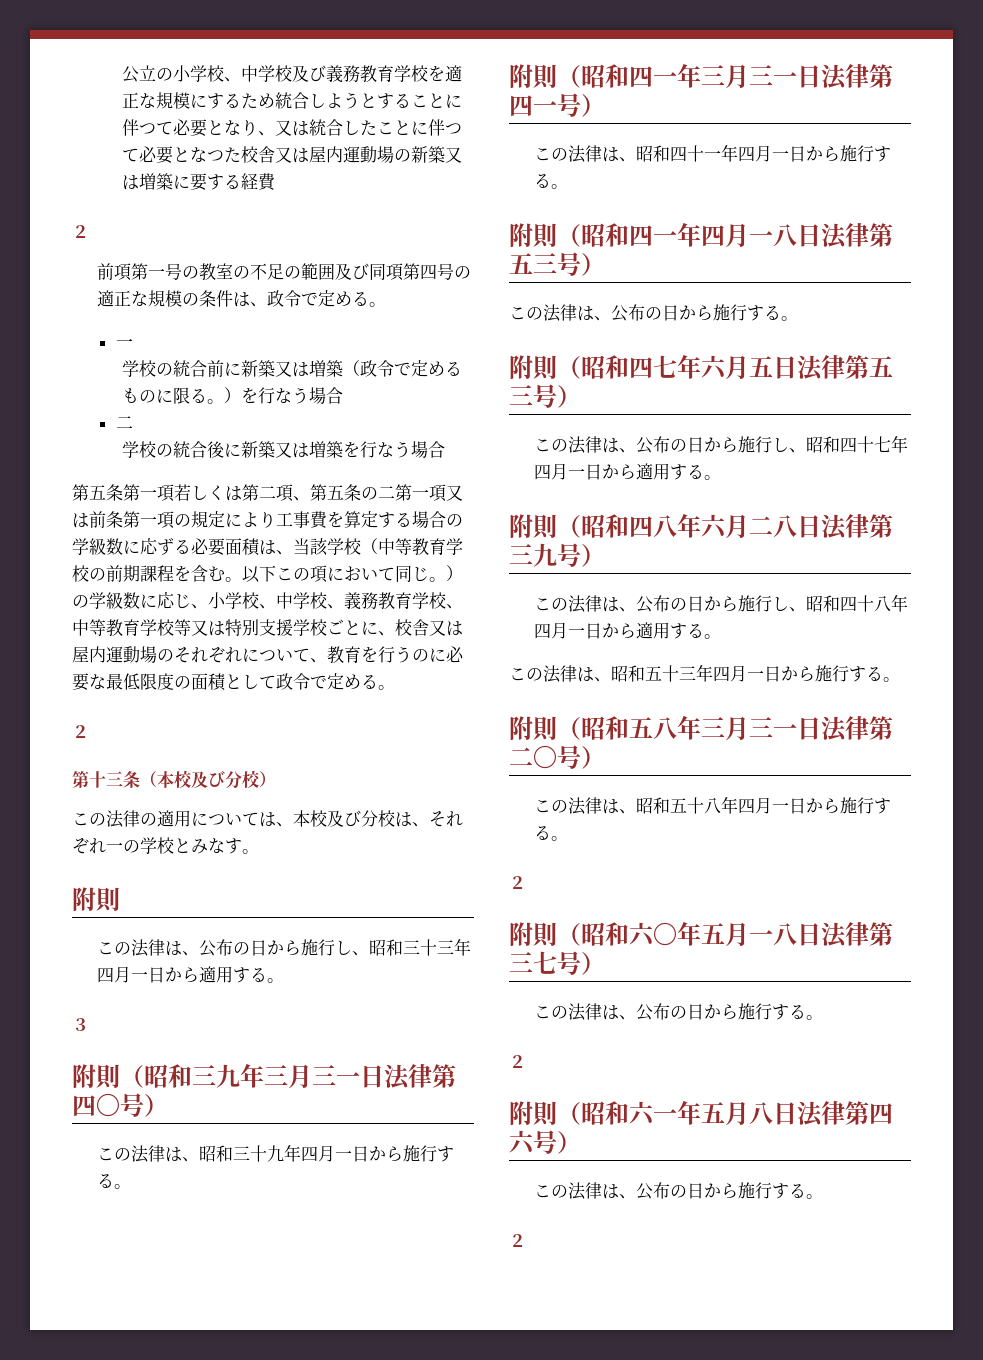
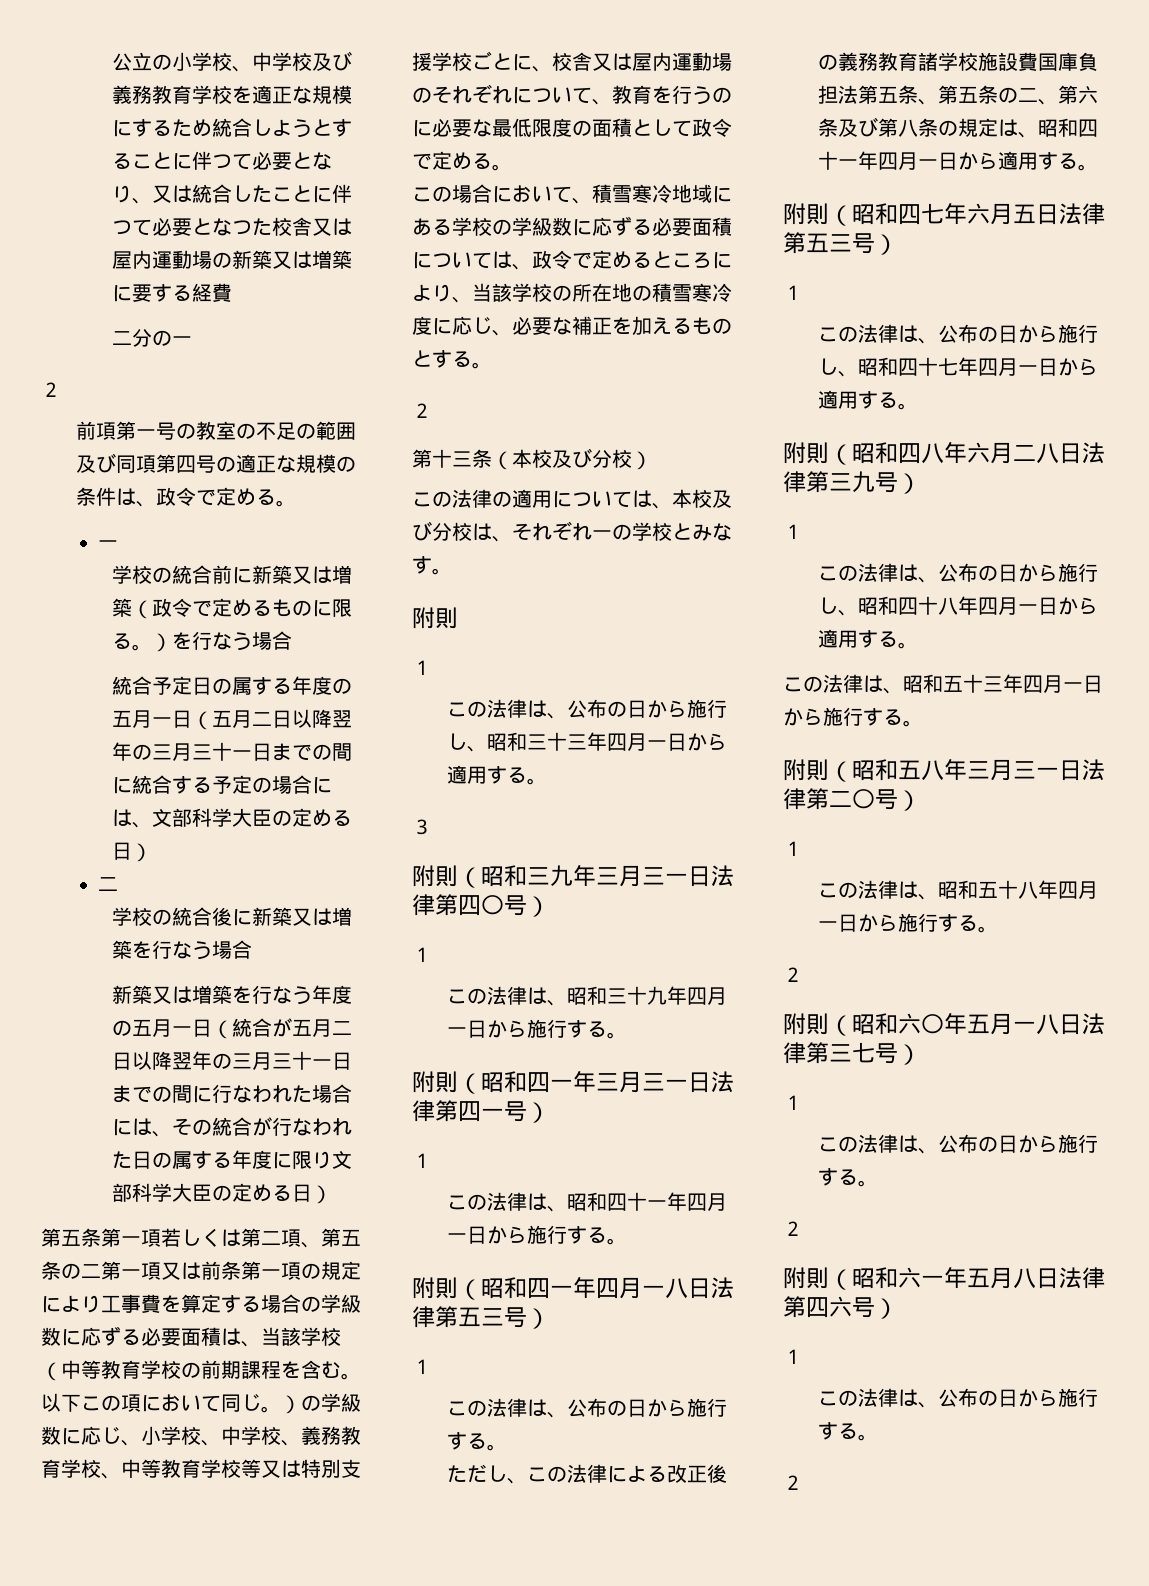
+ 二分の一
+ 統合予定日の属する年度の五月一日（五月二日以降翌年の三月三十一日までの間に統合する予定の場合には、文部科学大臣の定める日）
+ 新築又は増築を行なう年度の五月一日（統合が五月二日以降翌年の三月三十一日までの間に行なわれた場合には、その統合が行なわれた日の属する年度に限り文部科学大臣の定める日）
+ この場合において、積雪寒冷地域にある学校の学級数に応ずる必要面積については、政令で定めるところにより、当該学校の所在地の積雪寒冷度に応じ、必要な補正を加えるものとする。
  この法律の適用については、本校及び分校は、それぞれ一の学校とみなす。
  附則
+ １
  附則（昭和三九年三月三一日法律第四〇号）
+ １
  附則（昭和四一年三月三一日法律第四一号）
+ １
  附則（昭和四一年四月一八日法律第五三号）
+ １
  この法律は、公布の日から施行する。
+ ただし、この法律による改正後の義務教育諸学校施設費国庫負担法第五条、第五条の二、第六条及び第八条の規定は、昭和四十一年四月一日から適用する。
  附則（昭和四七年六月五日法律第五三号）
+ １
  附則（昭和四八年六月二八日法律第三九号）
+ １
  附則（昭和五八年三月三一日法律第二〇号）
+ １
  附則（昭和六〇年五月一八日法律第三七号）
+ １
  附則（昭和六一年五月八日法律第四六号）
+ １

